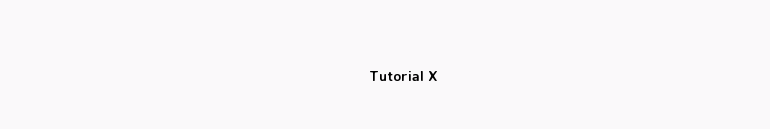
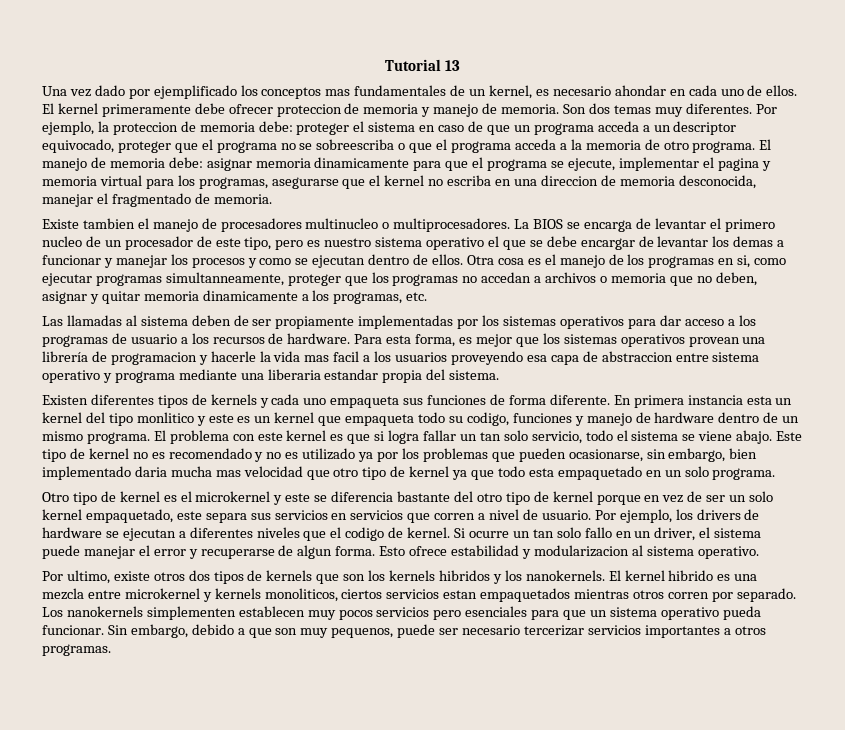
- Tutorial X
+ Tutorial 13
+ Una vez dado por ejemplificado los conceptos mas fundamentales de un kernel, es necesario ahondar en cada uno de ellos. El kernel primeramente debe ofrecer proteccion de memoria y manejo de memoria. Son dos temas muy diferentes. Por ejemplo, la proteccion de memoria debe: proteger el sistema en caso de que un programa acceda a un descriptor equivocado, proteger que el programa no se sobreescriba o que el programa acceda a la memoria de otro programa. El manejo de memoria debe: asignar memoria dinamicamente para que el programa se ejecute, implementar el pagina y memoria virtual para los programas, asegurarse que el kernel no escriba en una direccion de memoria desconocida, manejar el fragmentado de memoria.
+ Existe tambien el manejo de procesadores multinucleo o multiprocesadores. La BIOS se encarga de levantar el primero nucleo de un procesador de este tipo, pero es nuestro sistema operativo el que se debe encargar de levantar los demas a funcionar y manejar los procesos y como se ejecutan dentro de ellos. Otra cosa es el manejo de los programas en si, como ejecutar programas simultanneamente, proteger que los programas no accedan a archivos o memoria que no deben, asignar y quitar memoria dinamicamente a los programas, etc.
+ Las llamadas al sistema deben de ser propiamente implementadas por los sistemas operativos para dar acceso a los programas de usuario a los recursos de hardware. Para esta forma, es mejor que los sistemas operativos provean una librería de programacion y hacerle la vida mas facil a los usuarios proveyendo esa capa de abstraccion entre sistema operativo y programa mediante una liberaria estandar propia del sistema.
+ Existen diferentes tipos de kernels y cada uno empaqueta sus funciones de forma diferente. En primera instancia esta un kernel del tipo monlitico y este es un kernel que empaqueta todo su codigo, funciones y manejo de hardware dentro de un mismo programa. El problema con este kernel es que si logra fallar un tan solo servicio, todo el sistema se viene abajo. Este tipo de kernel no es recomendado y no es utilizado ya por los problemas que pueden ocasionarse, sin embargo, bien implementado daria mucha mas velocidad que otro tipo de kernel ya que todo esta empaquetado en un solo programa.
+ Otro tipo de kernel es el microkernel y este se diferencia bastante del otro tipo de kernel porque en vez de ser un solo kernel empaquetado, este separa sus servicios en servicios que corren a nivel de usuario. Por ejemplo, los drivers de hardware se ejecutan a diferentes niveles que el codigo de kernel. Si ocurre un tan solo fallo en un driver, el sistema puede manejar el error y recuperarse de algun forma. Esto ofrece estabilidad y modularizacion al sistema operativo.
+ Por ultimo, existe otros dos tipos de kernels que son los kernels hibridos y los nanokernels. El kernel hibrido es una mezcla entre microkernel y kernels monoliticos, ciertos servicios estan empaquetados mientras otros corren por separado. Los nanokernels simplementen establecen muy pocos servicios pero esenciales para que un sistema operativo pueda funcionar. Sin embargo, debido a que son muy pequenos, puede ser necesario tercerizar servicios importantes a otros programas.

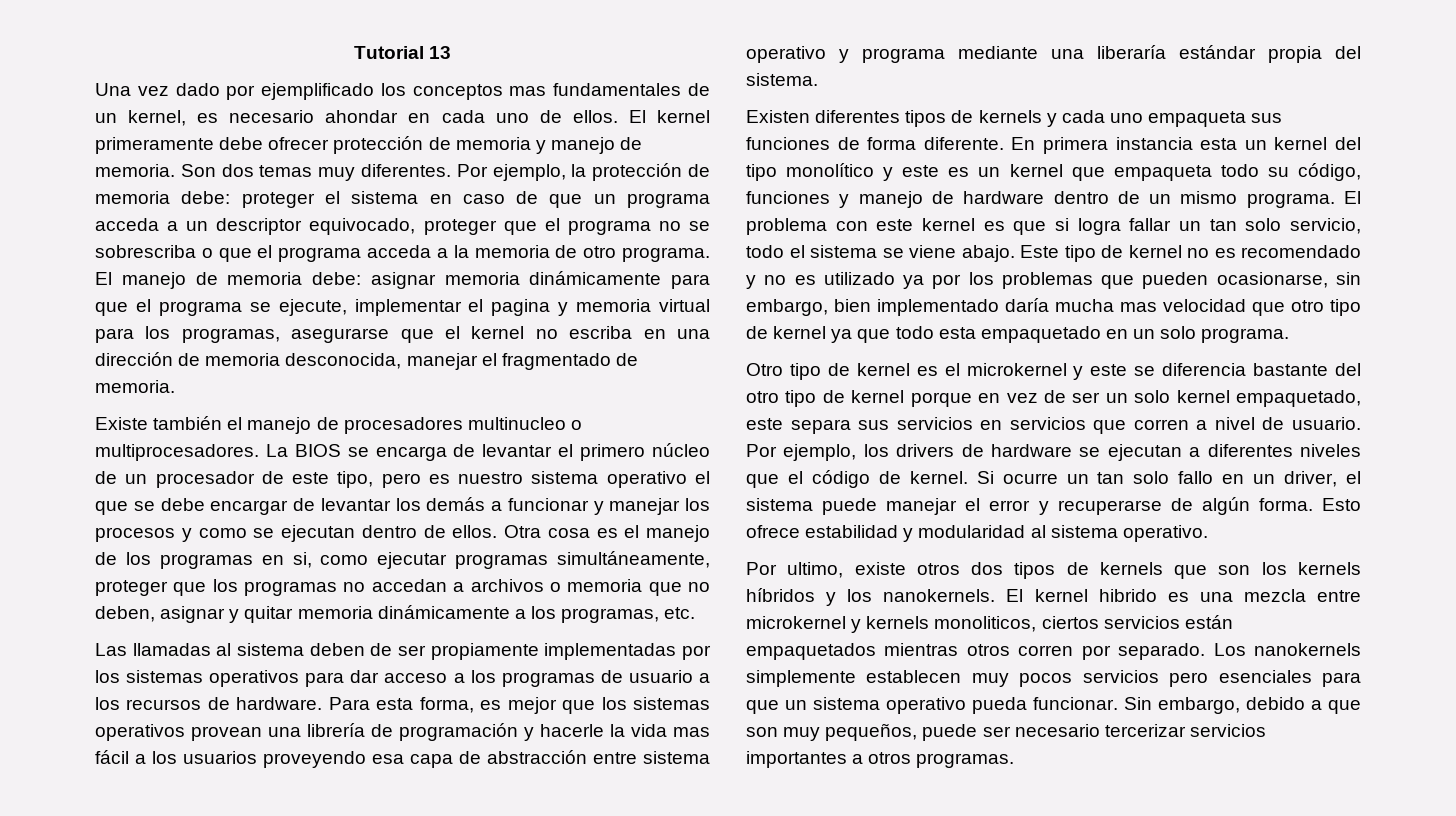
- El kernel primeramente debe ofrecer proteccion de memoria y manejo de memoria.
+ El kernel primeramente debe ofrecer protección de memoria y manejo de memoria.
- Por ejemplo, la proteccion de memoria debe: proteger el sistema en caso de que un programa acceda a un descriptor equivocado, proteger que el programa no se sobreescriba o que el programa acceda a la memoria de otro programa.
+ Por ejemplo, la protección de memoria debe: proteger el sistema en caso de que un programa acceda a un descriptor equivocado, proteger que el programa no se sobrescriba o que el programa acceda a la memoria de otro programa.
- El manejo de memoria debe: asignar memoria dinamicamente para que el programa se ejecute, implementar el pagina y memoria virtual para los programas, asegurarse que el kernel no escriba en una direccion de memoria desconocida, manejar el fragmentado de memoria.
+ El manejo de memoria debe: asignar memoria dinámicamente para que el programa se ejecute, implementar el pagina y memoria virtual para los programas, asegurarse que el kernel no escriba en una dirección de memoria desconocida, manejar el fragmentado de memoria.
- Existe tambien el manejo de procesadores multinucleo o multiprocesadores.
+ Existe también el manejo de procesadores multinucleo o multiprocesadores.
- La BIOS se encarga de levantar el primero nucleo de un procesador de este tipo, pero es nuestro sistema operativo el que se debe encargar de levantar los demas a funcionar y manejar los procesos y como se ejecutan dentro de ellos.
+ La BIOS se encarga de levantar el primero núcleo de un procesador de este tipo, pero es nuestro sistema operativo el que se debe encargar de levantar los demás a funcionar y manejar los procesos y como se ejecutan dentro de ellos.
- Otra cosa es el manejo de los programas en si, como ejecutar programas simultanneamente, proteger que los programas no accedan a archivos o memoria que no deben, asignar y quitar memoria dinamicamente a los programas, etc.
+ Otra cosa es el manejo de los programas en si, como ejecutar programas simultáneamente, proteger que los programas no accedan a archivos o memoria que no deben, asignar y quitar memoria dinámicamente a los programas, etc.
- Para esta forma, es mejor que los sistemas operativos provean una librería de programacion y hacerle la vida mas facil a los usuarios proveyendo esa capa de abstraccion entre sistema operativo y programa mediante una liberaria estandar propia del sistema.
+ Para esta forma, es mejor que los sistemas operativos provean una librería de programación y hacerle la vida mas fácil a los usuarios proveyendo esa capa de abstracción entre sistema operativo y programa mediante una liberaría estándar propia del sistema.
- En primera instancia esta un kernel del tipo monlitico y este es un kernel que empaqueta todo su codigo, funciones y manejo de hardware dentro de un mismo programa.
+ En primera instancia esta un kernel del tipo monolítico y este es un kernel que empaqueta todo su código, funciones y manejo de hardware dentro de un mismo programa.
- Este tipo de kernel no es recomendado y no es utilizado ya por los problemas que pueden ocasionarse, sin embargo, bien implementado daria mucha mas velocidad que otro tipo de kernel ya que todo esta empaquetado en un solo programa.
+ Este tipo de kernel no es recomendado y no es utilizado ya por los problemas que pueden ocasionarse, sin embargo, bien implementado daría mucha mas velocidad que otro tipo de kernel ya que todo esta empaquetado en un solo programa.
- Por ejemplo, los drivers de hardware se ejecutan a diferentes niveles que el codigo de kernel.
+ Por ejemplo, los drivers de hardware se ejecutan a diferentes niveles que el código de kernel.
- Si ocurre un tan solo fallo en un driver, el sistema puede manejar el error y recuperarse de algun forma.
+ Si ocurre un tan solo fallo en un driver, el sistema puede manejar el error y recuperarse de algún forma.
- Esto ofrece estabilidad y modularizacion al sistema operativo.
+ Esto ofrece estabilidad y modularidad al sistema operativo.
- Por ultimo, existe otros dos tipos de kernels que son los kernels hibridos y los nanokernels.
+ Por ultimo, existe otros dos tipos de kernels que son los kernels híbridos y los nanokernels.
- El kernel hibrido es una mezcla entre microkernel y kernels monoliticos, ciertos servicios estan empaquetados mientras otros corren por separado.
+ El kernel hibrido es una mezcla entre microkernel y kernels monoliticos, ciertos servicios están empaquetados mientras otros corren por separado.
- Los nanokernels simplementen establecen muy pocos servicios pero esenciales para que un sistema operativo pueda funcionar.
+ Los nanokernels simplemente establecen muy pocos servicios pero esenciales para que un sistema operativo pueda funcionar.
- Sin embargo, debido a que son muy pequenos, puede ser necesario tercerizar servicios importantes a otros programas.
+ Sin embargo, debido a que son muy pequeños, puede ser necesario tercerizar servicios importantes a otros programas.

